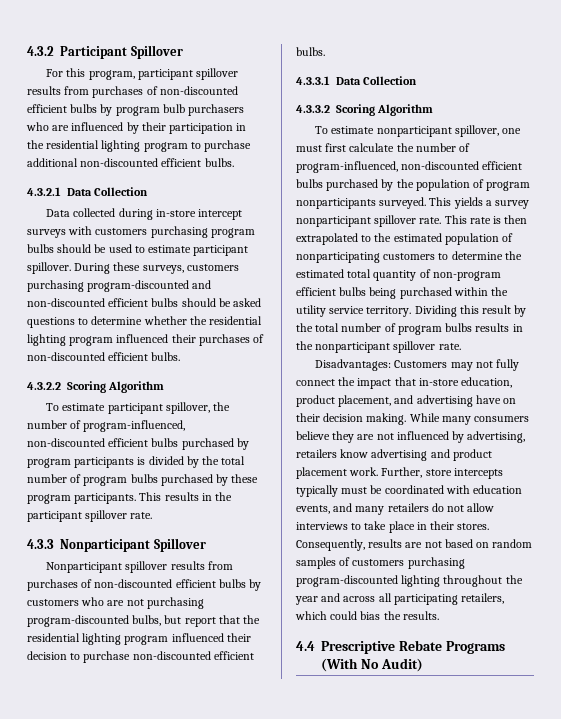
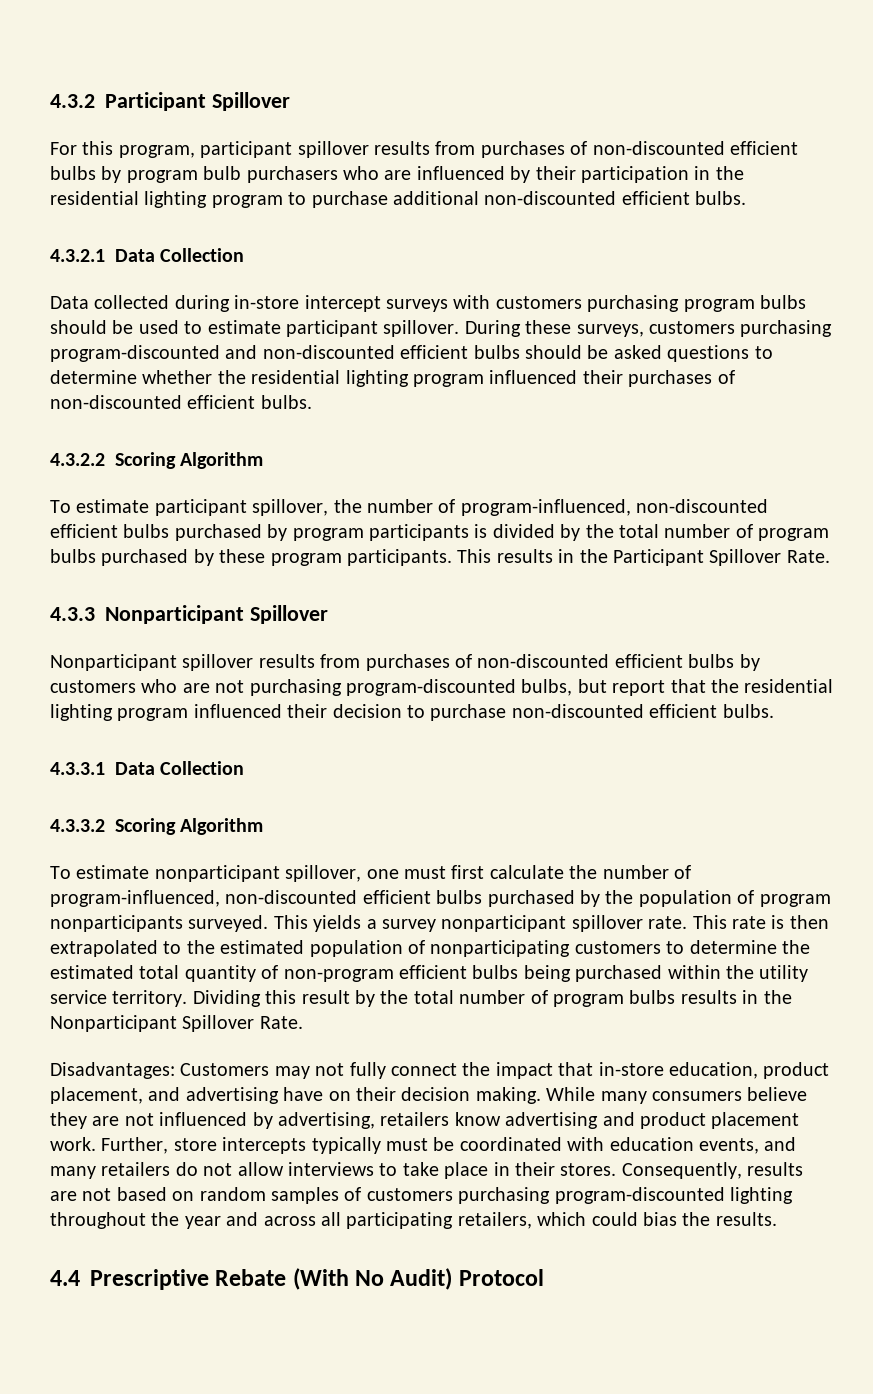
- This results in the participant spillover rate.
+ This results in the Participant Spillover Rate.
- Dividing this result by the total number of program bulbs results in the nonparticipant spillover rate.
+ Dividing this result by the total number of program bulbs results in the Nonparticipant Spillover Rate.
- 4.4 Prescriptive Rebate Programs (With No Audit)
+ 4.4 Prescriptive Rebate (With No Audit) Protocol

